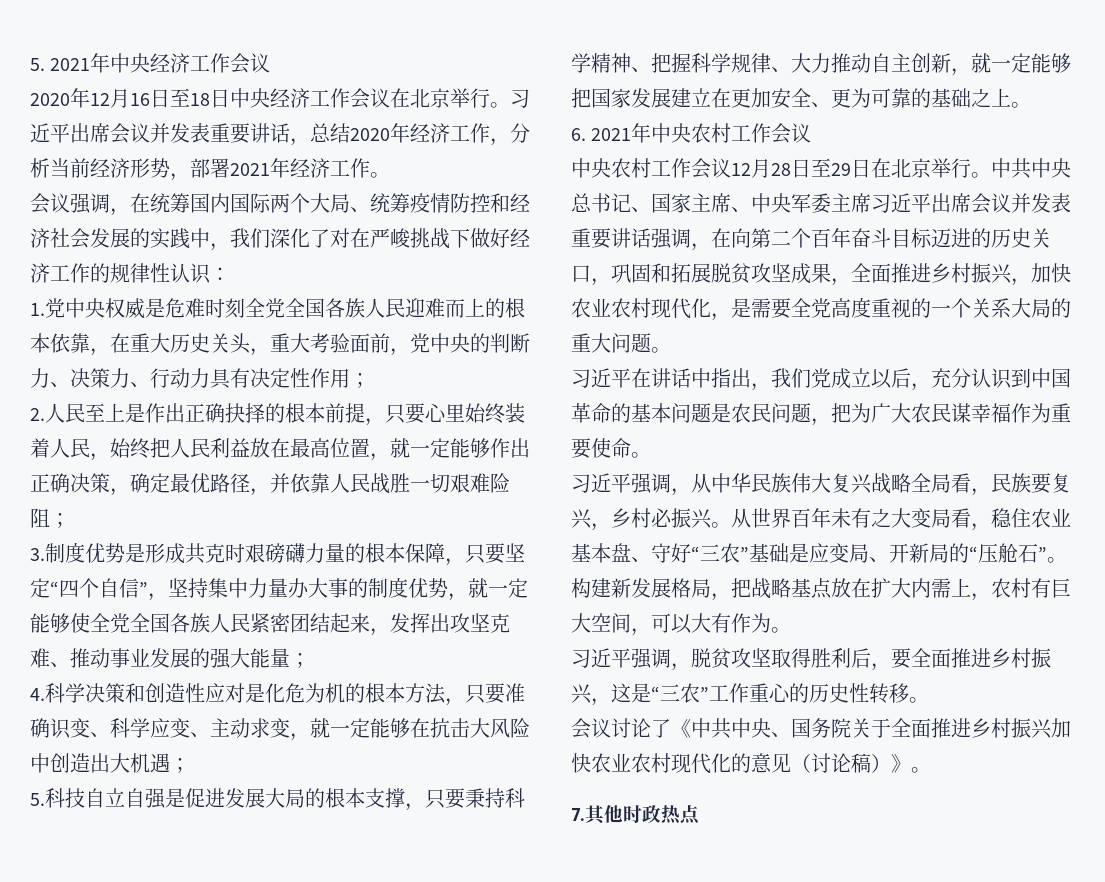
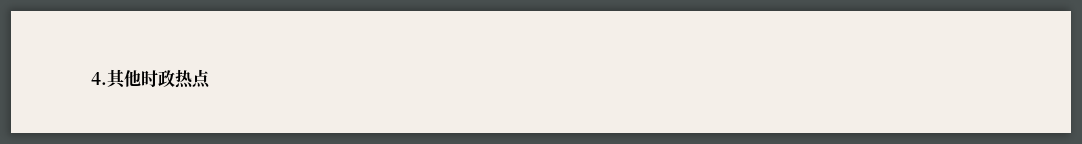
- 5. 2021年中央经济工作会议
- 2020年12月16日至18日中央经济工作会议在北京举行。习近平出席会议并发表重要讲话，总结2020年经济工作，分析当前经济形势，部署2021年经济工作。
- 会议强调，在统筹国内国际两个大局、统筹疫情防控和经济社会发展的实践中，我们深化了对在严峻挑战下做好经济工作的规律性认识：
- 1.党中央权威是危难时刻全党全国各族人民迎难而上的根本依靠，在重大历史关头，重大考验面前，党中央的判断力、决策力、行动力具有决定性作用；
- 2.人民至上是作出正确抉择的根本前提，只要心里始终装着人民，始终把人民利益放在最高位置，就一定能够作出正确决策，确定最优路径，并依靠人民战胜一切艰难险阻；
- 3.制度优势是形成共克时艰磅礴力量的根本保障，只要坚定“四个自信”，坚持集中力量办大事的制度优势，就一定能够使全党全国各族人民紧密团结起来，发挥出攻坚克难、推动事业发展的强大能量；
- 4.科学决策和创造性应对是化危为机的根本方法，只要准确识变、科学应变、主动求变，就一定能够在抗击大风险中创造出大机遇；
- 5.科技自立自强是促进发展大局的根本支撑，只要秉持科学精神、把握科学规律、大力推动自主创新，就一定能够把国家发展建立在更加安全、更为可靠的基础之上。
- 6. 2021年中央农村工作会议
- 中央农村工作会议12月28日至29日在北京举行。中共中央总书记、国家主席、中央军委主席习近平出席会议并发表重要讲话强调，在向第二个百年奋斗目标迈进的历史关口，巩固和拓展脱贫攻坚成果，全面推进乡村振兴，加快农业农村现代化，是需要全党高度重视的一个关系大局的重大问题。
- 习近平在讲话中指出，我们党成立以后，充分认识到中国革命的基本问题是农民问题，把为广大农民谋幸福作为重要使命。
- 习近平强调，从中华民族伟大复兴战略全局看，民族要复兴，乡村必振兴。从世界百年未有之大变局看，稳住农业基本盘、守好“三农”基础是应变局、开新局的“压舱石”。构建新发展格局，把战略基点放在扩大内需上，农村有巨大空间，可以大有作为。
- 习近平强调，脱贫攻坚取得胜利后，要全面推进乡村振兴，这是“三农”工作重心的历史性转移。
- 会议讨论了《中共中央、国务院关于全面推进乡村振兴加快农业农村现代化的意见（讨论稿）》。
- 7.其他时政热点
+ 4.其他时政热点

